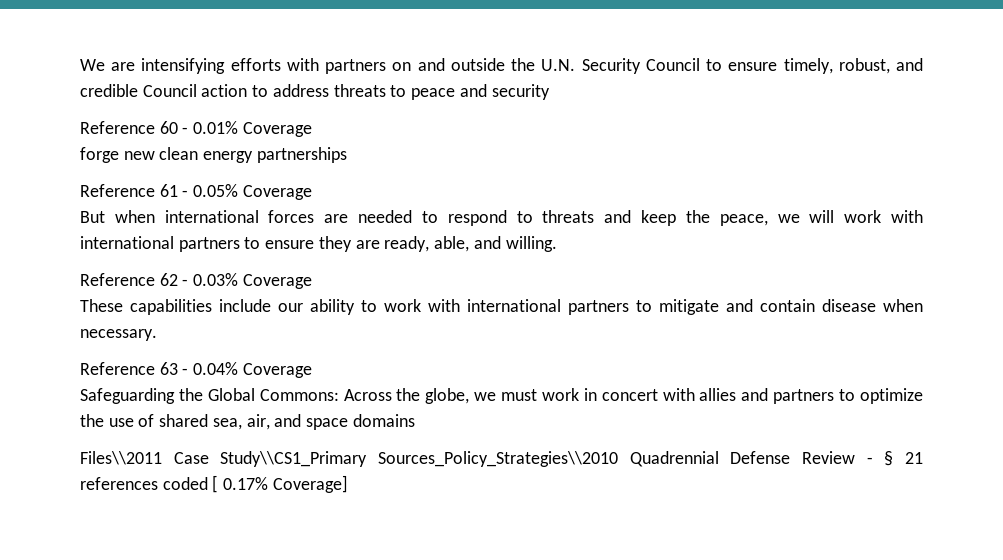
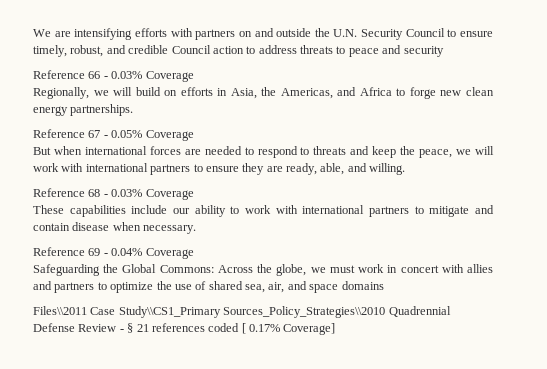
- Reference 60 - 0.01% Coverage
- forge new clean energy partnerships
- Reference 61 - 0.05% Coverage
+ Reference 66 - 0.03% Coverage
+ Regionally, we will build on efforts in Asia, the Americas, and Africa to forge new clean energy partnerships.
+ Reference 67 - 0.05% Coverage
- Reference 62 - 0.03% Coverage
+ Reference 68 - 0.03% Coverage
- Reference 63 - 0.04% Coverage
+ Reference 69 - 0.04% Coverage

